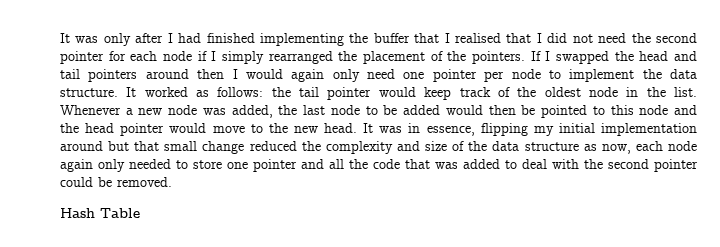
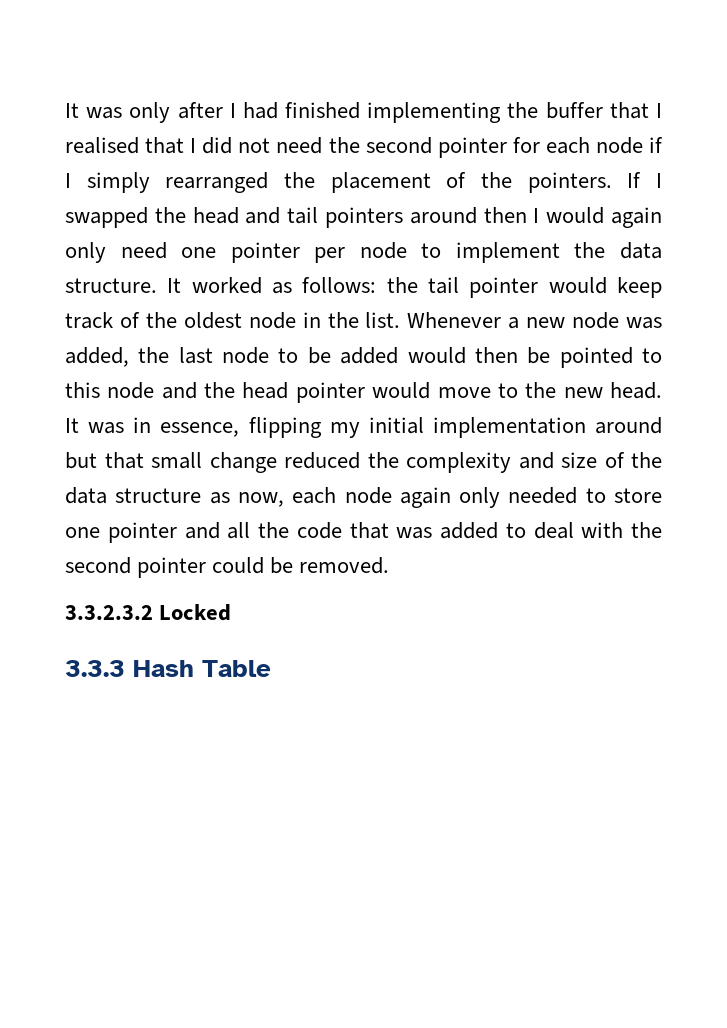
- Hash Table
+ 3.3.2.3.2 Locked
+ 3.3.3 Hash Table

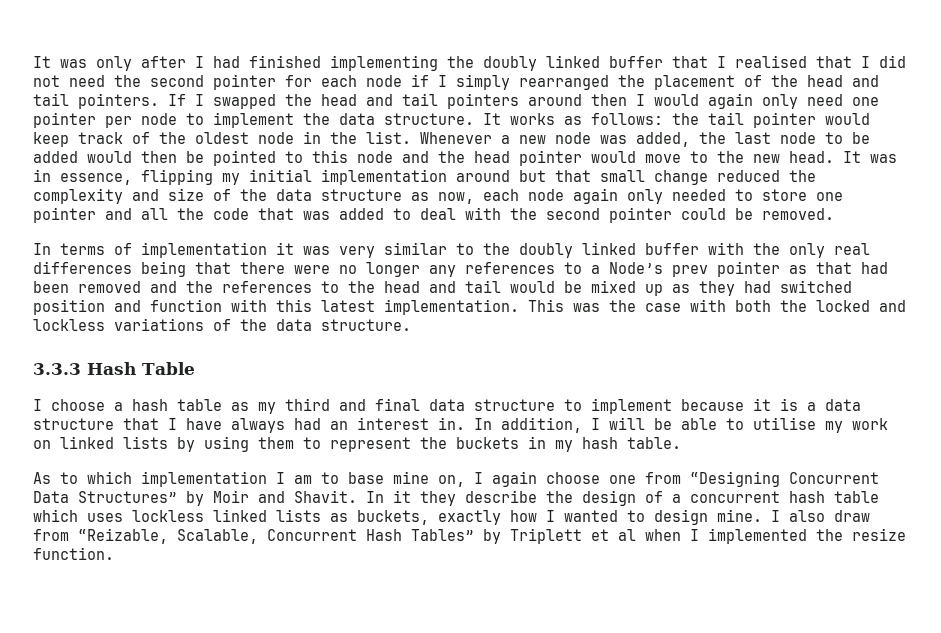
- It was only after I had finished implementing the buffer that I realised that I did not need the second pointer for each node if I simply rearranged the placement of the pointers.
+ It was only after I had finished implementing the doubly linked buffer that I realised that I did not need the second pointer for each node if I simply rearranged the placement of the head and tail pointers.
- It worked as follows: the tail pointer would keep track of the oldest node in the list.
+ It works as follows: the tail pointer would keep track of the oldest node in the list.
- 3.3.2.3.2 Locked
+ In terms of implementation it was very similar to the doubly linked buffer with the only real differences being that there were no longer any references to a Node’s prev pointer as that had been removed and the references to the head and tail would be mixed up as they had switched position and function with this latest implementation. This was the case with both the locked and lockless variations of the data structure.
  3.3.3 Hash Table
+ I choose a hash table as my third and final data structure to implement because it is a data structure that I have always had an interest in. In addition, I will be able to utilise my work on linked lists by using them to represent the buckets in my hash table.
+ As to which implementation I am to base mine on, I again choose one from “Designing Concurrent Data Structures” by Moir and Shavit. In it they describe the design of a concurrent hash table which uses lockless linked lists as buckets, exactly how I wanted to design mine. I also draw from “Reizable, Scalable, Concurrent Hash Tables” by Triplett et al when I implemented the resize function.

